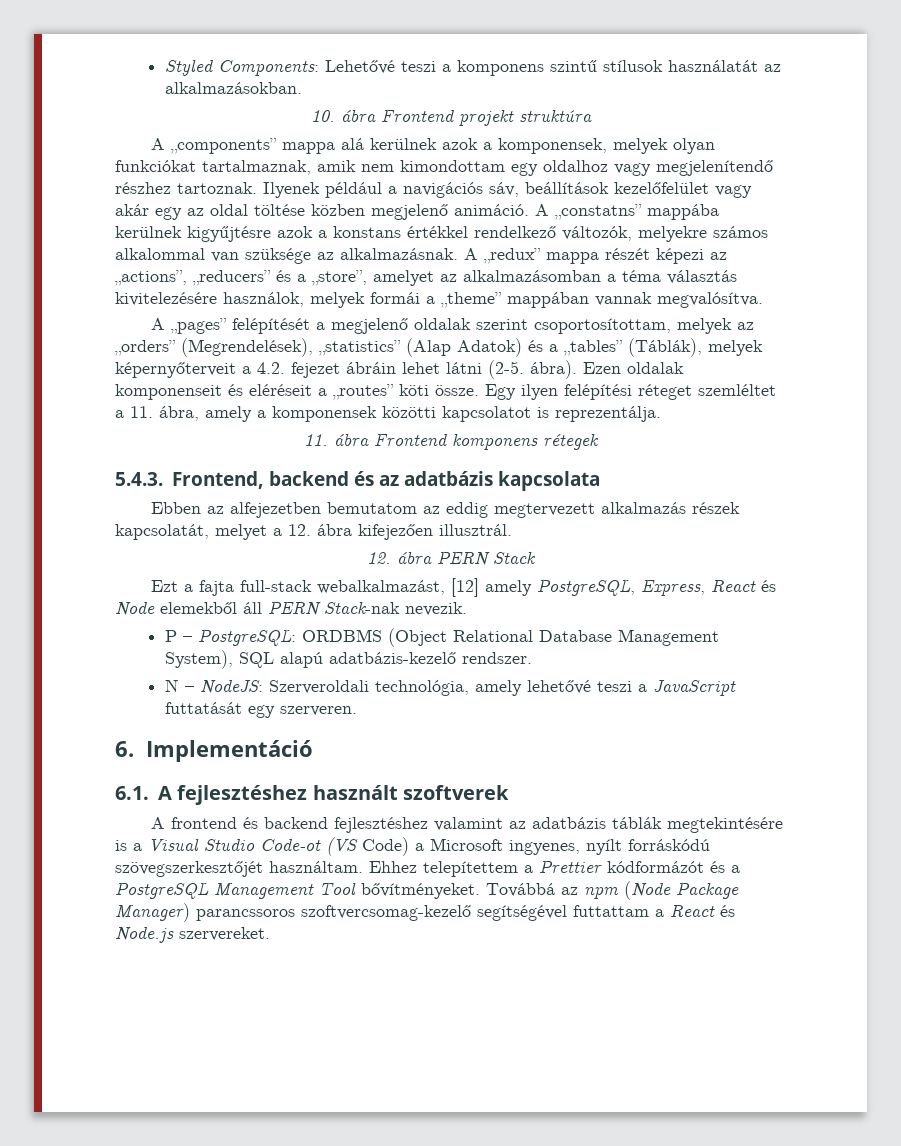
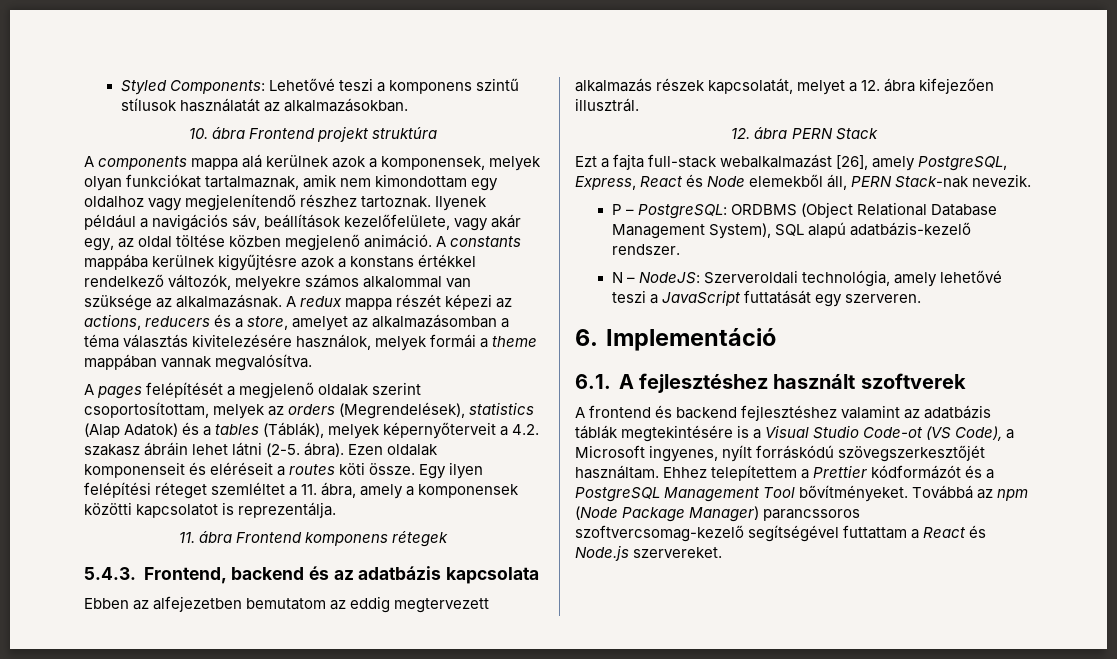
- A „components” mappa alá kerülnek azok a komponensek, melyek olyan funkciókat tartalmaznak, amik nem kimondottam egy oldalhoz vagy megjelenítendő részhez tartoznak.
+ A components mappa alá kerülnek azok a komponensek, melyek olyan funkciókat tartalmaznak, amik nem kimondottam egy oldalhoz vagy megjelenítendő részhez tartoznak.
- Ilyenek például a navigációs sáv, beállítások kezelőfelület vagy akár egy az oldal töltése közben megjelenő animáció.
+ Ilyenek például a navigációs sáv, beállítások kezelőfelülete, vagy akár egy, az oldal töltése közben megjelenő animáció.
- A „constatns” mappába kerülnek kigyűjtésre azok a konstans értékkel rendelkező változók, melyekre számos alkalommal van szüksége az alkalmazásnak.
+ A constants mappába kerülnek kigyűjtésre azok a konstans értékkel rendelkező változók, melyekre számos alkalommal van szüksége az alkalmazásnak.
- A „redux” mappa részét képezi az „actions”, „reducers” és a „store”, amelyet az alkalmazásomban a téma választás kivitelezésére használok, melyek formái a „theme” mappában vannak megvalósítva.
+ A redux mappa részét képezi az actions, reducers és a store, amelyet az alkalmazásomban a téma választás kivitelezésére használok, melyek formái a theme mappában vannak megvalósítva.
- A „pages” felépítését a megjelenő oldalak szerint csoportosítottam, melyek az „orders” (Megrendelések), „statistics” (Alap Adatok) és a „tables” (Táblák), melyek képernyőterveit a 4.2. fejezet ábráin lehet látni (2-5. ábra).
+ A pages felépítését a megjelenő oldalak szerint csoportosítottam, melyek az orders (Megrendelések), statistics (Alap Adatok) és a tables (Táblák), melyek képernyőterveit a 4.2. szakasz ábráin lehet látni (2-5. ábra).
- Ezen oldalak komponenseit és eléréseit a „routes” köti össze.
+ Ezen oldalak komponenseit és eléréseit a routes köti össze.
- Ezt a fajta full-stack webalkalmazást, [12] amely PostgreSQL, Express, React és Node elemekből áll PERN Stack-nak nevezik.
+ Ezt a fajta full-stack webalkalmazást [26], amely PostgreSQL, Express, React és Node elemekből áll, PERN Stack-nak nevezik.
- A frontend és backend fejlesztéshez valamint az adatbázis táblák megtekintésére is a Visual Studio Code-ot (VS Code) a Microsoft ingyenes, nyílt forráskódú szövegszerkesztőjét használtam.
+ A frontend és backend fejlesztéshez valamint az adatbázis táblák megtekintésére is a Visual Studio Code-ot (VS Code), a Microsoft ingyenes, nyílt forráskódú szövegszerkesztőjét használtam.

